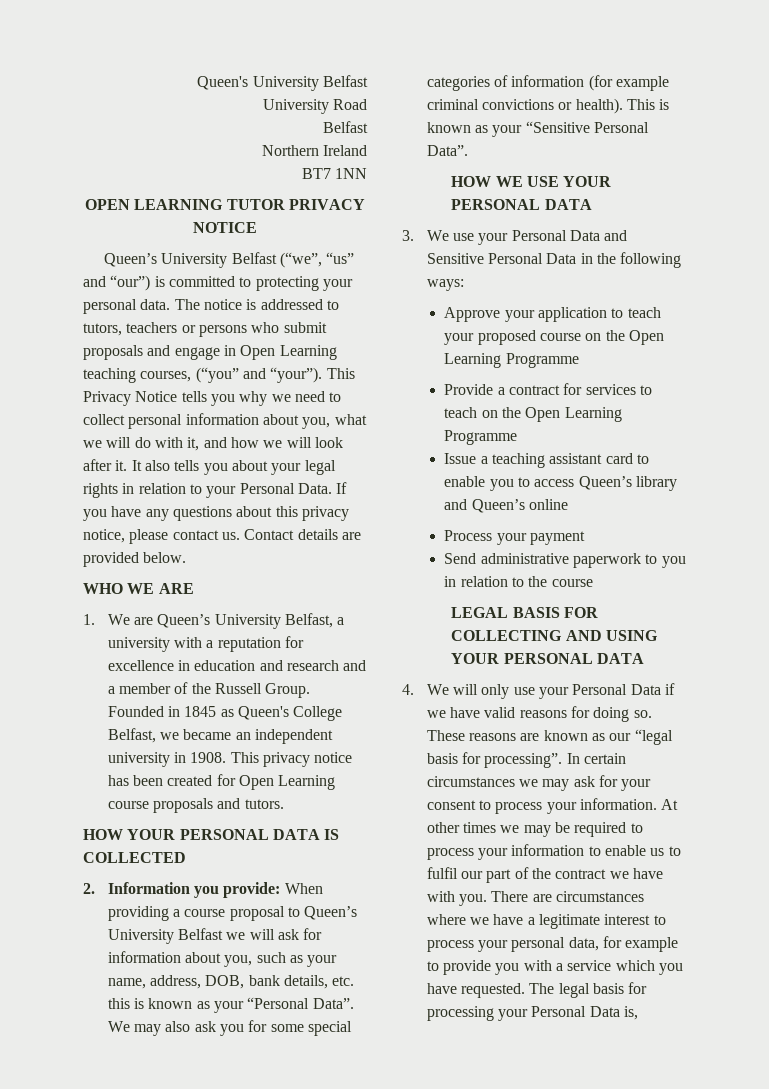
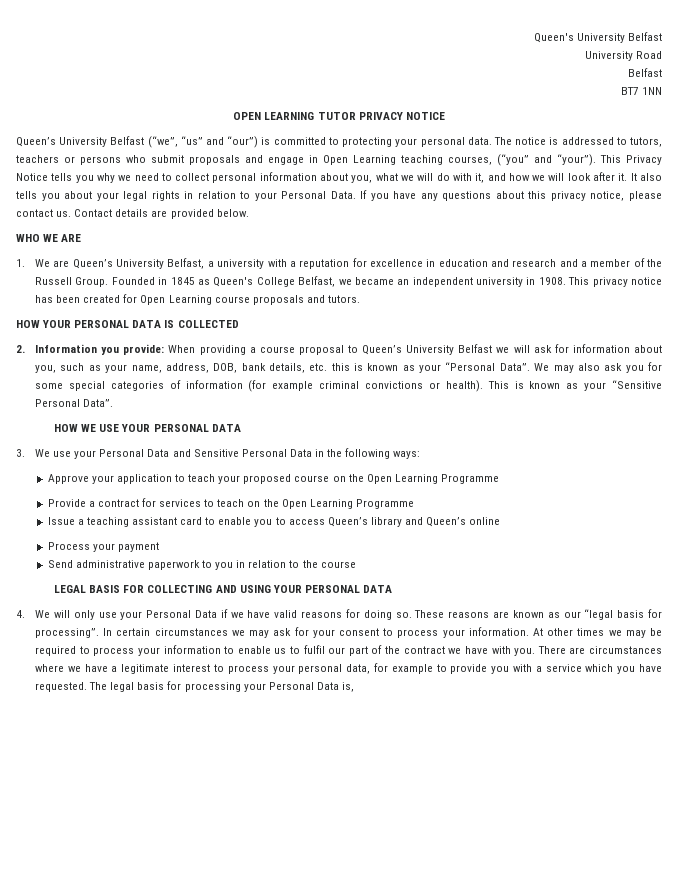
- Northern Ireland

